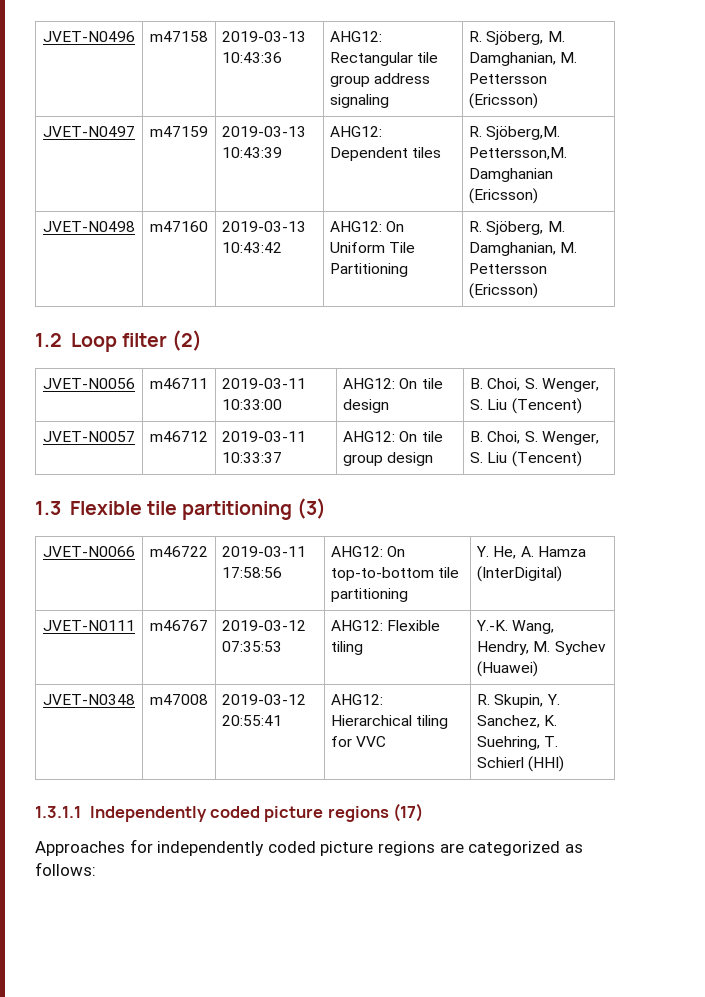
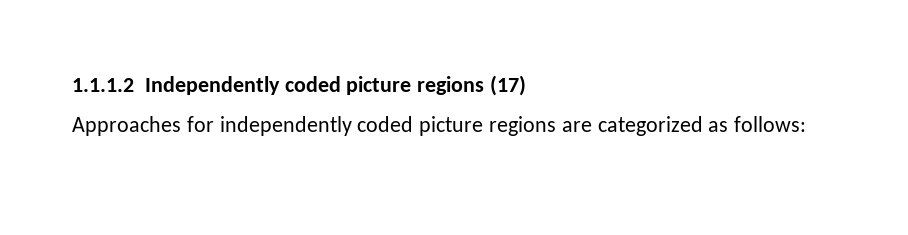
- JVET-N0496 | m47158 | 2019-03-13 10:43:36 | AHG12: Rectangular tile group address signaling | R. Sjöberg, M. Damghanian, M. Pettersson (Ericsson)
- JVET-N0497 | m47159 | 2019-03-13 10:43:39 | AHG12: Dependent tiles | R. Sjöberg,M. Pettersson,M. Damghanian (Ericsson)
- JVET-N0498 | m47160 | 2019-03-13 10:43:42 | AHG12: On Uniform Tile Partitioning | R. Sjöberg, M. Damghanian, M. Pettersson (Ericsson)
- 1.2 Loop filter (2)
- JVET-N0056 | m46711 | 2019-03-11 10:33:00 | AHG12: On tile design | B. Choi, S. Wenger, S. Liu (Tencent)
- JVET-N0057 | m46712 | 2019-03-11 10:33:37 | AHG12: On tile group design | B. Choi, S. Wenger, S. Liu (Tencent)
- 1.3 Flexible tile partitioning (3)
- JVET-N0066 | m46722 | 2019-03-11 17:58:56 | AHG12: On top-to-bottom tile partitioning | Y. He, A. Hamza (InterDigital)
- JVET-N0111 | m46767 | 2019-03-12 07:35:53 | AHG12: Flexible tiling | Y.-K. Wang, Hendry, M. Sychev (Huawei)
- JVET-N0348 | m47008 | 2019-03-12 20:55:41 | AHG12: Hierarchical tiling for VVC | R. Skupin, Y. Sanchez, K. Suehring, T. Schierl (HHI)
- 1.3.1.1 Independently coded picture regions (17)
+ 1.1.1.2 Independently coded picture regions (17)

